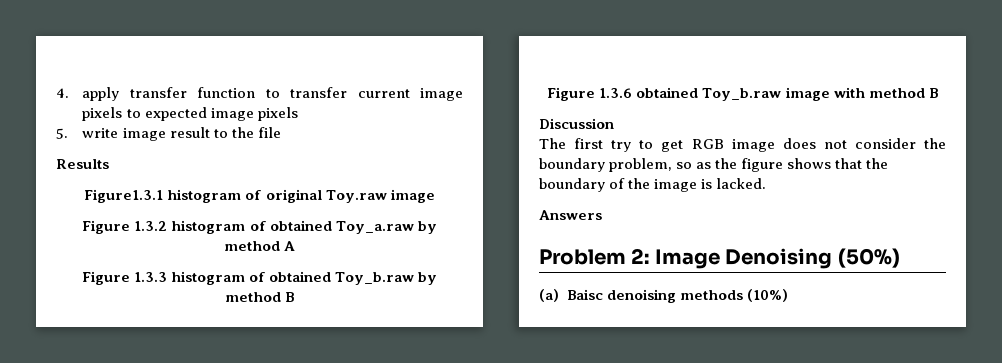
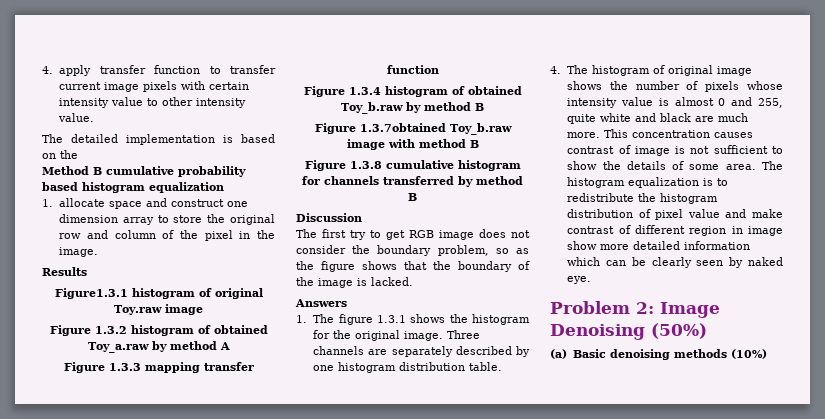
- 4. apply transfer function to transfer current image pixels to expected image pixels
- 5. write image result to the file
+ 4. apply transfer function to transfer current image pixels with certain intensity value to other intensity value.
+ The detailed implementation is based on the
+ Method B cumulative probability based histogram equalization
+ 1. allocate space and construct one dimension array to store the original row and column of the pixel in the image.
- Figure 1.3.3 histogram of obtained Toy_b.raw by method B
+ Figure 1.3.3 mapping transfer function
+ Figure 1.3.4 histogram of obtained Toy_b.raw by method B
- Figure 1.3.6 obtained Toy_b.raw image with method B
+ Figure 1.3.7obtained Toy_b.raw image with method B
+ Figure 1.3.8 cumulative histogram for channels transferred by method B
+ 1. The figure 1.3.1 shows the histogram for the original image. Three channels are separately described by one histogram distribution table.
+ 4. The histogram of original image shows the number of pixels whose intensity value is almost 0 and 255, quite white and black are much more. This concentration causes contrast of image is not sufficient to show the details of some area. The histogram equalization is to redistribute the histogram distribution of pixel value and make contrast of different region in image show more detailed information which can be clearly seen by naked eye.
- (a) Baisc denoising methods (10%)
+ (a) Basic denoising methods (10%)

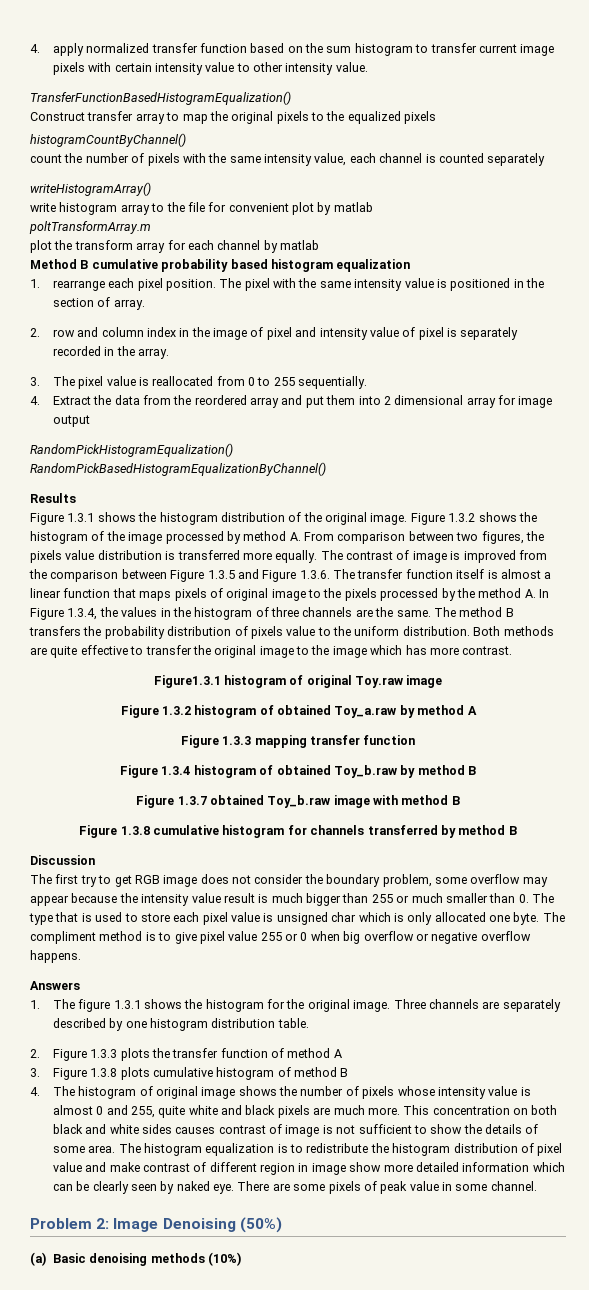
- 4. apply transfer function to transfer current image pixels with certain intensity value to other intensity value.
+ 4. apply normalized transfer function based on the sum histogram to transfer current image pixels with certain intensity value to other intensity value.
- The detailed implementation is based on the
+ TransferFunctionBasedHistogramEqualization()
+ Construct transfer array to map the original pixels to the equalized pixels
+ histogramCountByChannel()
+ count the number of pixels with the same intensity value, each channel is counted separately
+ writeHistogramArray()
+ write histogram array to the file for convenient plot by matlab
+ poltTransformArray.m
+ plot the transform array for each channel by matlab
- 1. allocate space and construct one dimension array to store the original row and column of the pixel in the image.
+ 1. rearrange each pixel position. The pixel with the same intensity value is positioned in the section of array.
+ 2. row and column index in the image of pixel and intensity value of pixel is separately recorded in the array.
+ 3. The pixel value is reallocated from 0 to 255 sequentially.
+ 4. Extract the data from the reordered array and put them into 2 dimensional array for image output
+ RandomPickHistogramEqualization()
+ RandomPickBasedHistogramEqualizationByChannel()
  Results
+ Figure 1.3.1 shows the histogram distribution of the original image. Figure 1.3.2 shows the histogram of the image processed by method A. From comparison between two figures, the pixels value distribution is transferred more equally. The contrast of image is improved from the comparison between Figure 1.3.5 and Figure 1.3.6. The transfer function itself is almost a linear function that maps pixels of original image to the pixels processed by the method A. In Figure 1.3.4, the values in the histogram of three channels are the same. The method B transfers the probability distribution of pixels value to the uniform distribution. Both methods are quite effective to transfer the original image to the image which has more contrast.
- Figure 1.3.7obtained Toy_b.raw image with method B
+ Figure 1.3.7 obtained Toy_b.raw image with method B
- The first try to get RGB image does not consider the boundary problem, so as the figure shows that the boundary of the image is lacked.
+ The first try to get RGB image does not consider the boundary problem, some overflow may appear because the intensity value result is much bigger than 255 or much smaller than 0. The type that is used to store each pixel value is unsigned char which is only allocated one byte. The compliment method is to give pixel value 255 or 0 when big overflow or negative overflow happens.
+ 2. Figure 1.3.3 plots the transfer function of method A
+ 3. Figure 1.3.8 plots cumulative histogram of method B
- 4. The histogram of original image shows the number of pixels whose intensity value is almost 0 and 255, quite white and black are much more.
+ 4. The histogram of original image shows the number of pixels whose intensity value is almost 0 and 255, quite white and black pixels are much more.
- This concentration causes contrast of image is not sufficient to show the details of some area.
+ This concentration on both black and white sides causes contrast of image is not sufficient to show the details of some area.
+ There are some pixels of peak value in some channel.

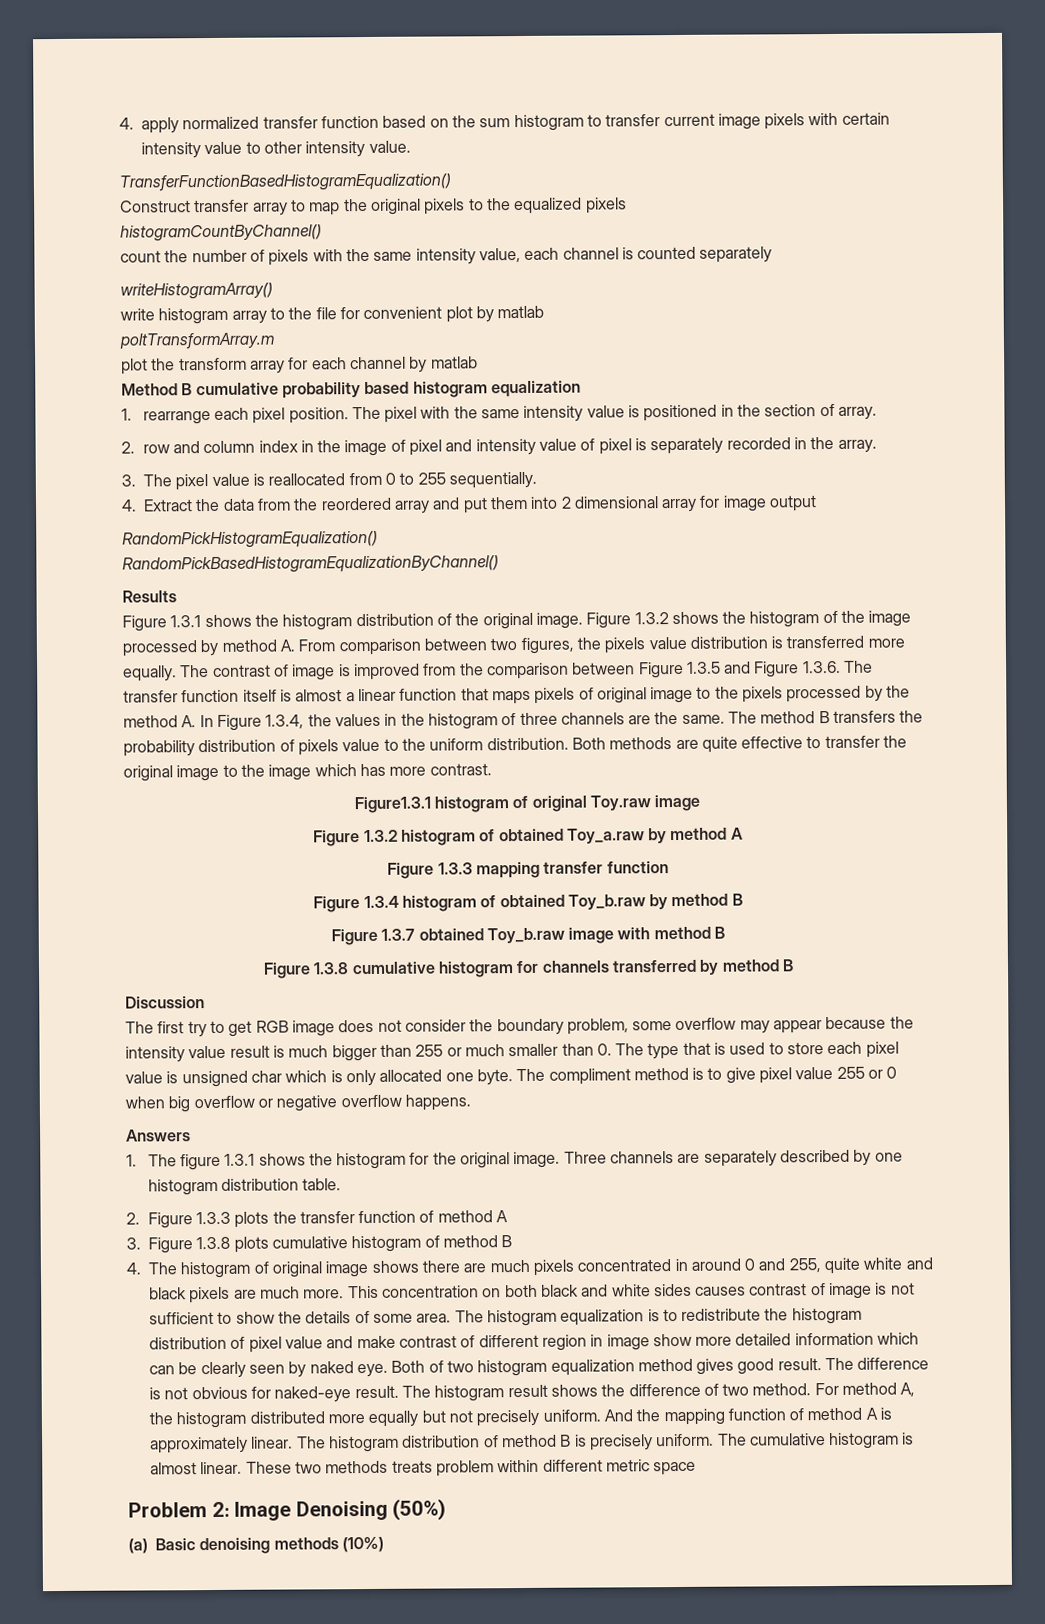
- 4. The histogram of original image shows the number of pixels whose intensity value is almost 0 and 255, quite white and black pixels are much more.
+ 4. The histogram of original image shows there are much pixels concentrated in around 0 and 255, quite white and black pixels are much more.
- There are some pixels of peak value in some channel.
+ Both of two histogram equalization method gives good result. The difference is not obvious for naked-eye result. The histogram result shows the difference of two method. For method A, the histogram distributed more equally but not precisely uniform. And the mapping function of method A is approximately linear. The histogram distribution of method B is precisely uniform. The cumulative histogram is almost linear. These two methods treats problem within different metric space

